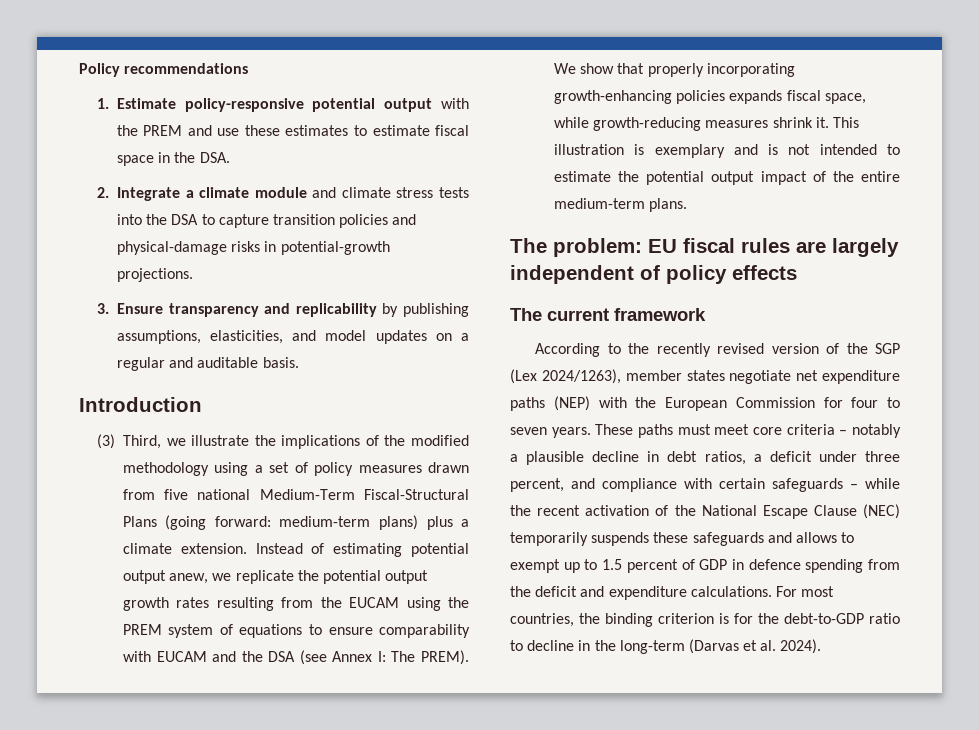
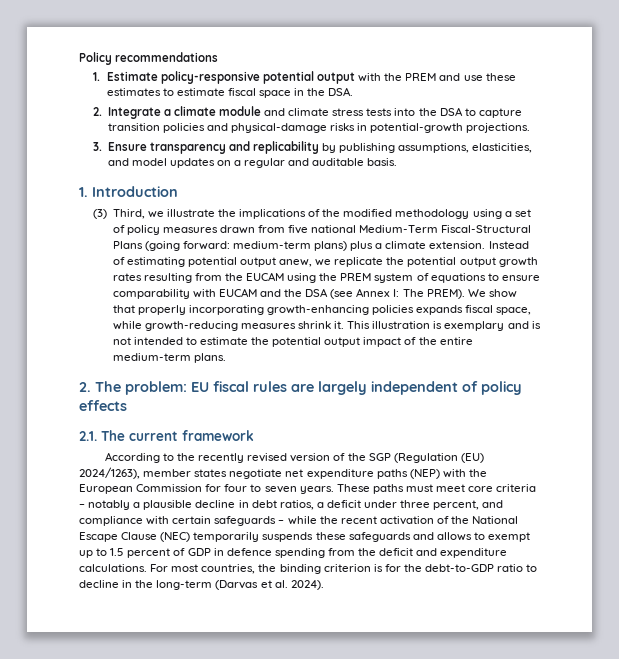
- Introduction
+ 1. Introduction
- The problem: EU fiscal rules are largely independent of policy effects
+ 2. The problem: EU fiscal rules are largely independent of policy effects
- The current framework
+ 2.1. The current framework
- According to the recently revised version of the SGP (Lex 2024/1263), member states negotiate net expenditure paths (NEP) with the European Commission for four to seven years.
+ According to the recently revised version of the SGP (Regulation (EU) 2024/1263), member states negotiate net expenditure paths (NEP) with the European Commission for four to seven years.

